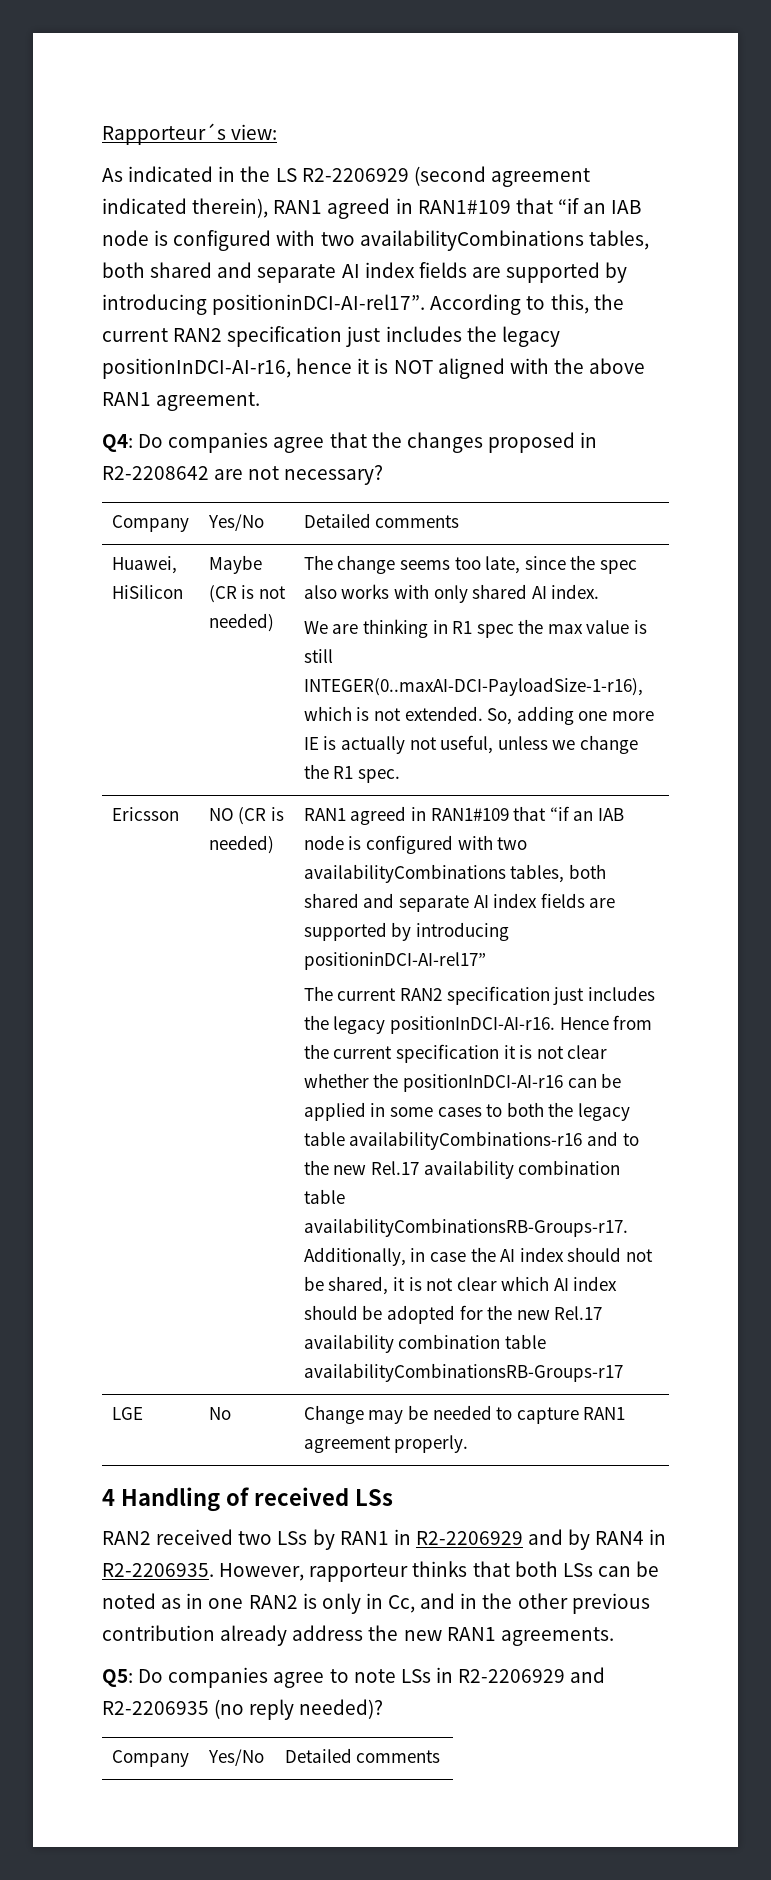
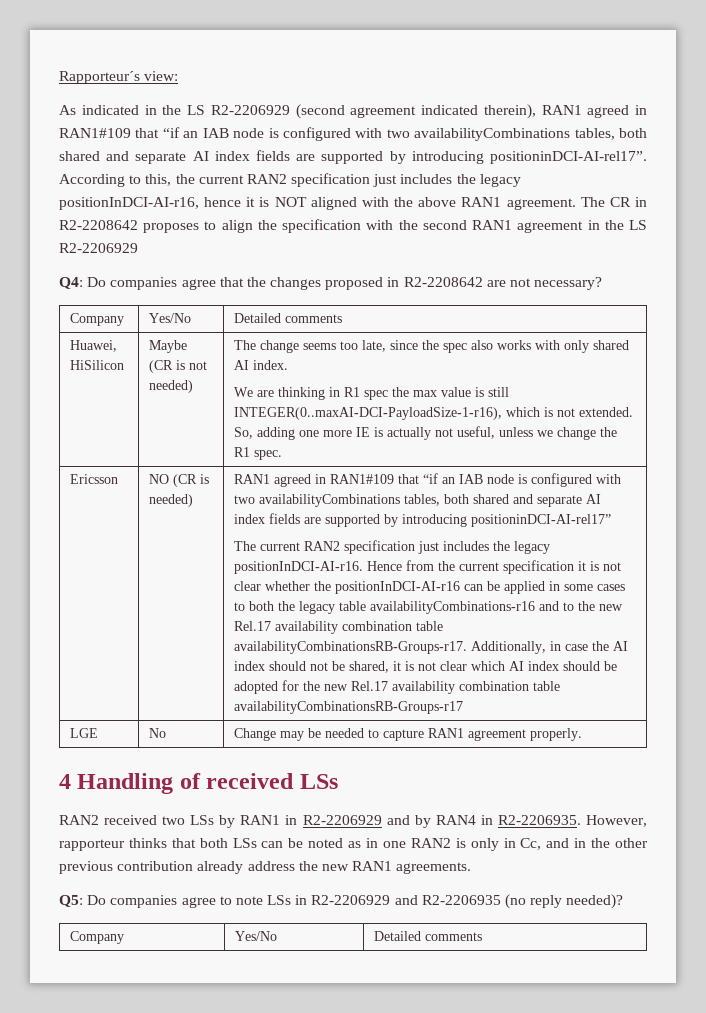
+ The CR in R2-2208642 proposes to align the specification with the second RAN1 agreement in the LS R2-2206929

